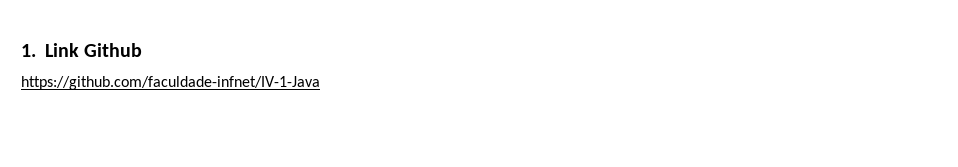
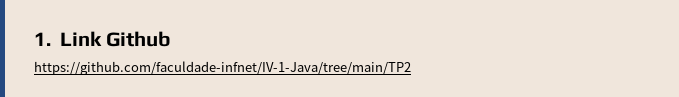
- https://github.com/faculdade-infnet/IV-1-Java
+ https://github.com/faculdade-infnet/IV-1-Java/tree/main/TP2

